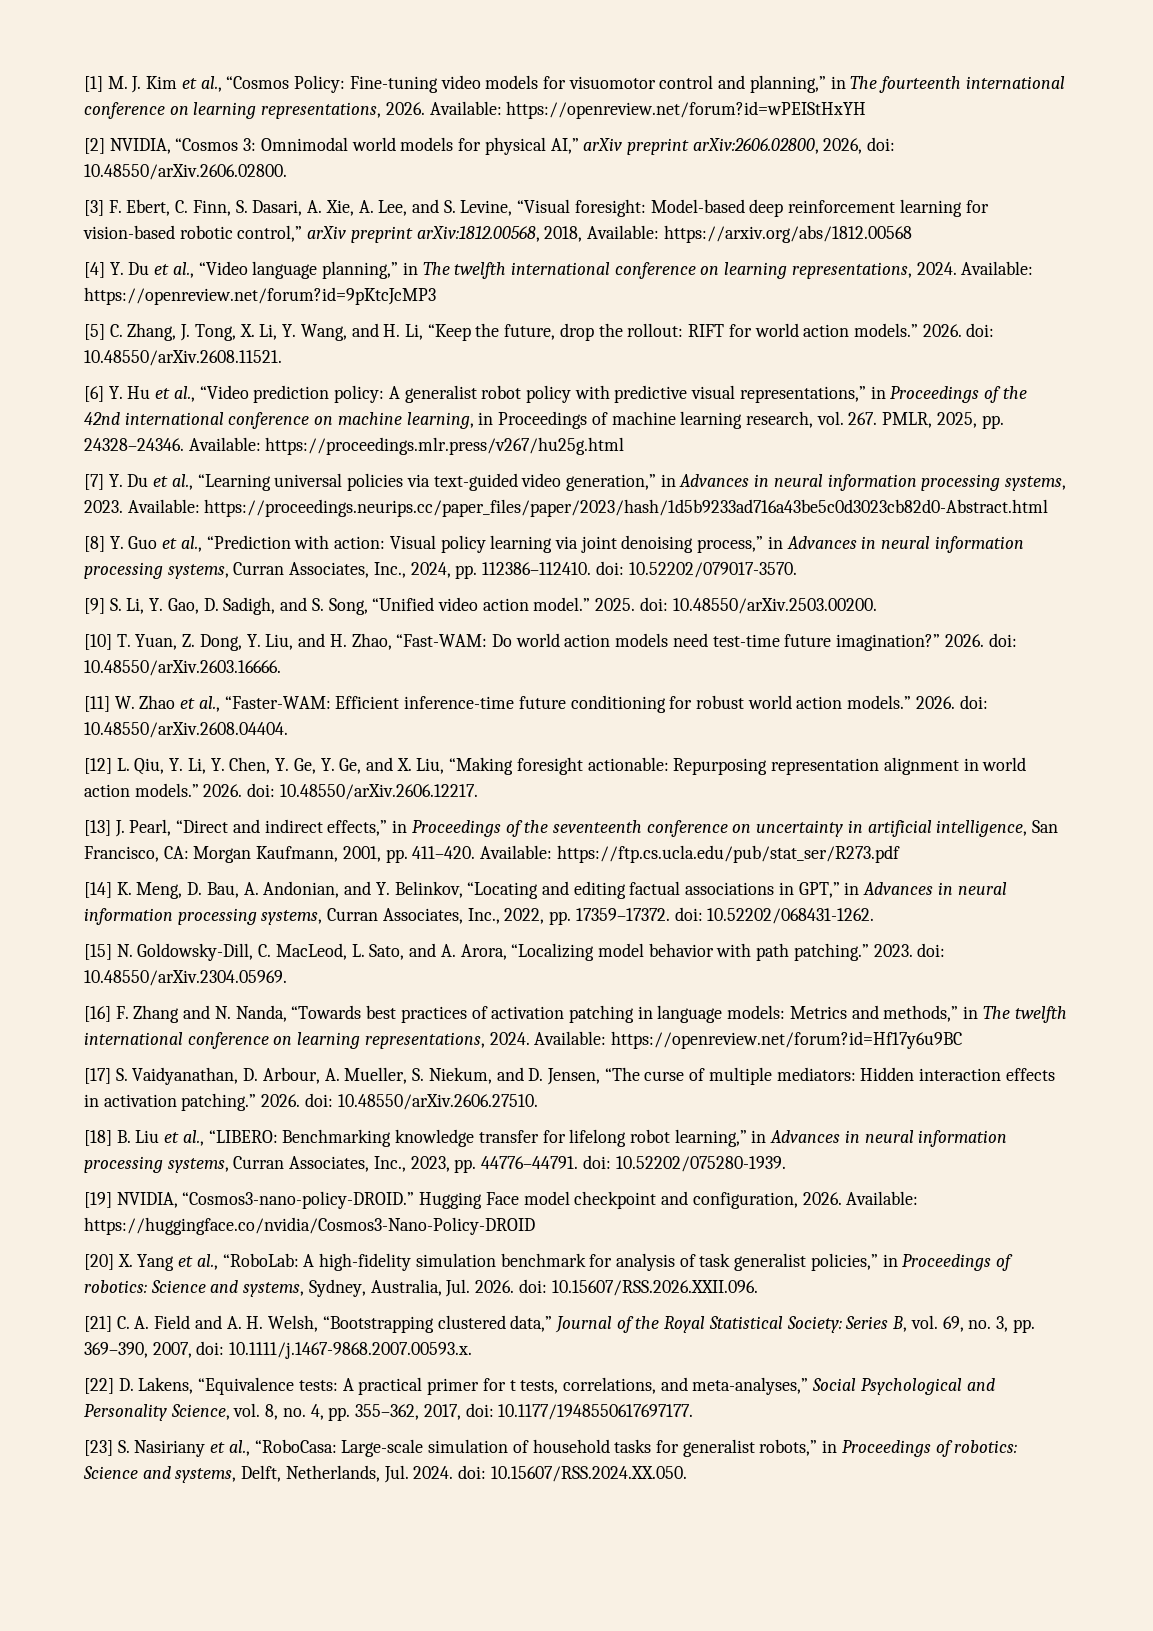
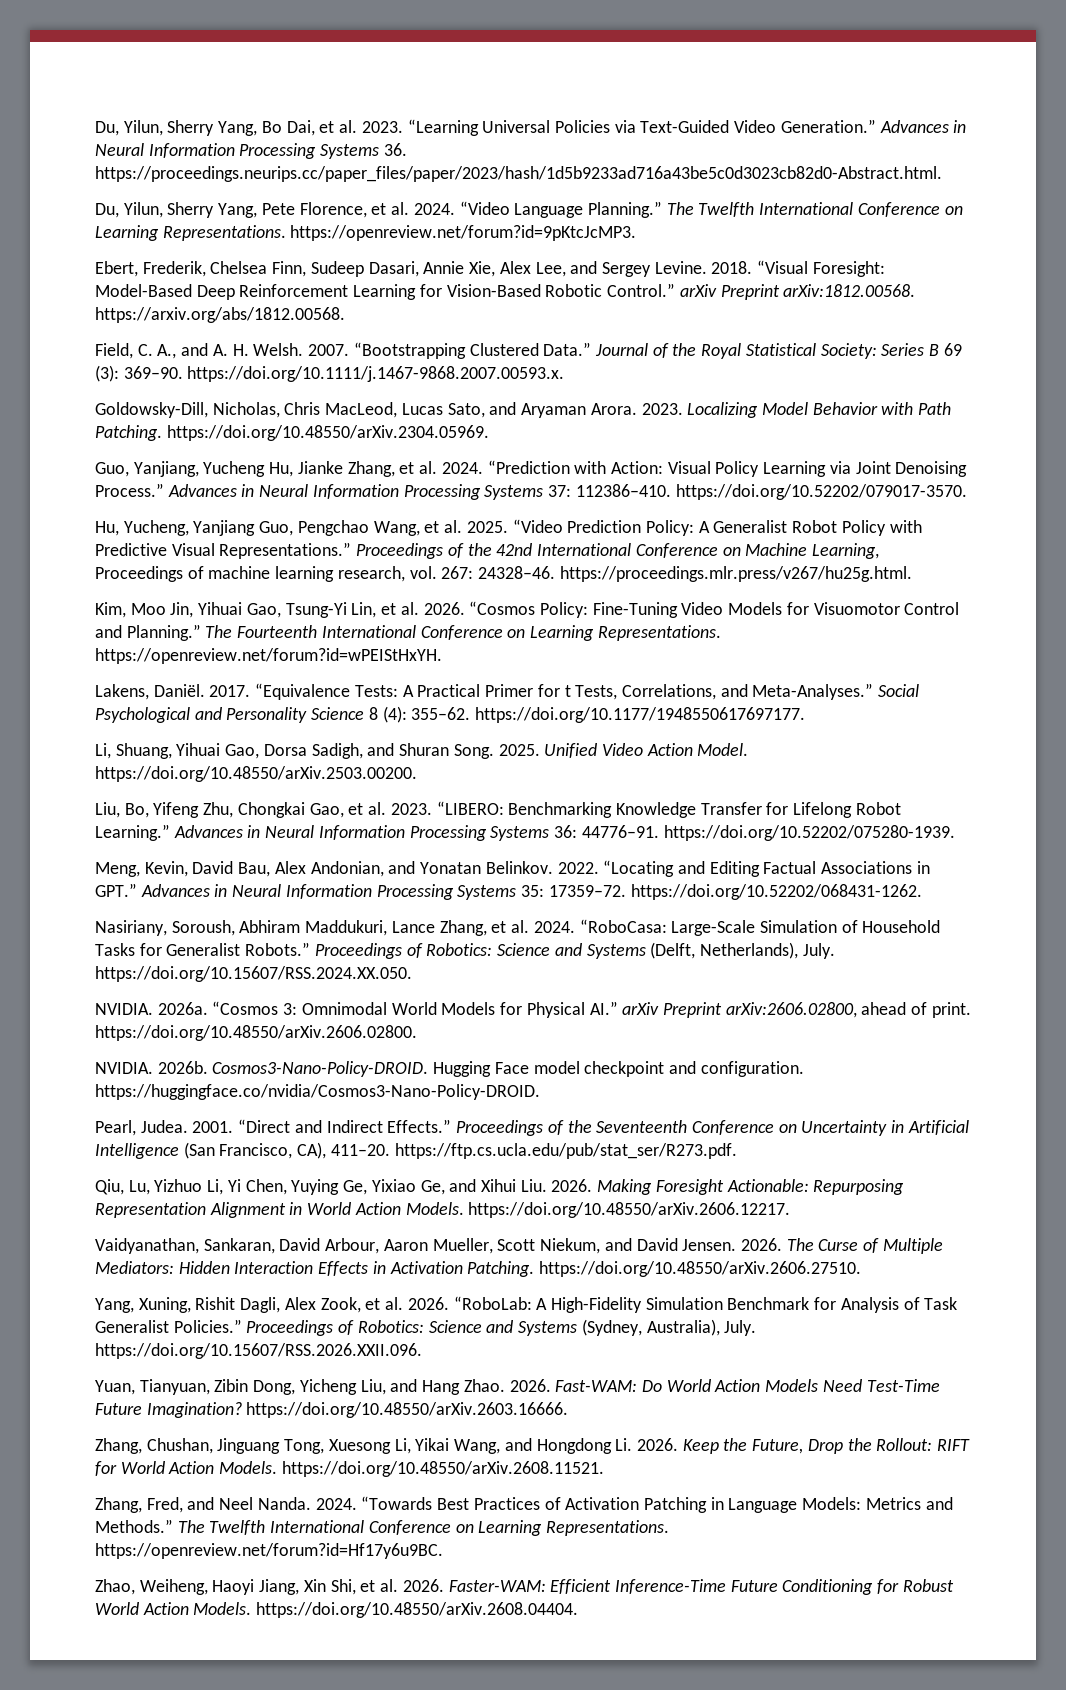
- [1] M. J. Kim et al., “Cosmos Policy: Fine-tuning video models for visuomotor control and planning,” in The fourteenth international conference on learning representations, 2026. Available: https://openreview.net/forum?id=wPEIStHxYH
- [2] NVIDIA, “Cosmos 3: Omnimodal world models for physical AI,” arXiv preprint arXiv:2606.02800, 2026, doi: 10.48550/arXiv.2606.02800.
- [3] F. Ebert, C. Finn, S. Dasari, A. Xie, A. Lee, and S. Levine, “Visual foresight: Model-based deep reinforcement learning for vision-based robotic control,” arXiv preprint arXiv:1812.00568, 2018, Available: https://arxiv.org/abs/1812.00568
- [4] Y. Du et al., “Video language planning,” in The twelfth international conference on learning representations, 2024. Available: https://openreview.net/forum?id=9pKtcJcMP3
- [5] C. Zhang, J. Tong, X. Li, Y. Wang, and H. Li, “Keep the future, drop the rollout: RIFT for world action models.” 2026. doi: 10.48550/arXiv.2608.11521.
- [6] Y. Hu et al., “Video prediction policy: A generalist robot policy with predictive visual representations,” in Proceedings of the 42nd international conference on machine learning, in Proceedings of machine learning research, vol. 267. PMLR, 2025, pp. 24328–24346. Available: https://proceedings.mlr.press/v267/hu25g.html
- [7] Y. Du et al., “Learning universal policies via text-guided video generation,” in Advances in neural information processing systems, 2023. Available: https://proceedings.neurips.cc/paper_files/paper/2023/hash/1d5b9233ad716a43be5c0d3023cb82d0-Abstract.html
- [8] Y. Guo et al., “Prediction with action: Visual policy learning via joint denoising process,” in Advances in neural information processing systems, Curran Associates, Inc., 2024, pp. 112386–112410. doi: 10.52202/079017-3570.
- [9] S. Li, Y. Gao, D. Sadigh, and S. Song, “Unified video action model.” 2025. doi: 10.48550/arXiv.2503.00200.
- [10] T. Yuan, Z. Dong, Y. Liu, and H. Zhao, “Fast-WAM: Do world action models need test-time future imagination?” 2026. doi: 10.48550/arXiv.2603.16666.
- [11] W. Zhao et al., “Faster-WAM: Efficient inference-time future conditioning for robust world action models.” 2026. doi: 10.48550/arXiv.2608.04404.
- [12] L. Qiu, Y. Li, Y. Chen, Y. Ge, Y. Ge, and X. Liu, “Making foresight actionable: Repurposing representation alignment in world action models.” 2026. doi: 10.48550/arXiv.2606.12217.
- [13] J. Pearl, “Direct and indirect effects,” in Proceedings of the seventeenth conference on uncertainty in artificial intelligence, San Francisco, CA: Morgan Kaufmann, 2001, pp. 411–420. Available: https://ftp.cs.ucla.edu/pub/stat_ser/R273.pdf
- [14] K. Meng, D. Bau, A. Andonian, and Y. Belinkov, “Locating and editing factual associations in GPT,” in Advances in neural information processing systems, Curran Associates, Inc., 2022, pp. 17359–17372. doi: 10.52202/068431-1262.
- [15] N. Goldowsky-Dill, C. MacLeod, L. Sato, and A. Arora, “Localizing model behavior with path patching.” 2023. doi: 10.48550/arXiv.2304.05969.
- [16] F. Zhang and N. Nanda, “Towards best practices of activation patching in language models: Metrics and methods,” in The twelfth international conference on learning representations, 2024. Available: https://openreview.net/forum?id=Hf17y6u9BC
- [17] S. Vaidyanathan, D. Arbour, A. Mueller, S. Niekum, and D. Jensen, “The curse of multiple mediators: Hidden interaction effects in activation patching.” 2026. doi: 10.48550/arXiv.2606.27510.
- [18] B. Liu et al., “LIBERO: Benchmarking knowledge transfer for lifelong robot learning,” in Advances in neural information processing systems, Curran Associates, Inc., 2023, pp. 44776–44791. doi: 10.52202/075280-1939.
- [19] NVIDIA, “Cosmos3-nano-policy-DROID.” Hugging Face model checkpoint and configuration, 2026. Available: https://huggingface.co/nvidia/Cosmos3-Nano-Policy-DROID
- [20] X. Yang et al., “RoboLab: A high-fidelity simulation benchmark for analysis of task generalist policies,” in Proceedings of robotics: Science and systems, Sydney, Australia, Jul. 2026. doi: 10.15607/RSS.2026.XXII.096.
- [21] C. A. Field and A. H. Welsh, “Bootstrapping clustered data,” Journal of the Royal Statistical Society: Series B, vol. 69, no. 3, pp. 369–390, 2007, doi: 10.1111/j.1467-9868.2007.00593.x.
- [22] D. Lakens, “Equivalence tests: A practical primer for t tests, correlations, and meta-analyses,” Social Psychological and Personality Science, vol. 8, no. 4, pp. 355–362, 2017, doi: 10.1177/1948550617697177.
- [23] S. Nasiriany et al., “RoboCasa: Large-scale simulation of household tasks for generalist robots,” in Proceedings of robotics: Science and systems, Delft, Netherlands, Jul. 2024. doi: 10.15607/RSS.2024.XX.050.
+ Du, Yilun, Sherry Yang, Bo Dai, et al. 2023. “Learning Universal Policies via Text-Guided Video Generation.” Advances in Neural Information Processing Systems 36. https://proceedings.neurips.cc/paper_files/paper/2023/hash/1d5b9233ad716a43be5c0d3023cb82d0-Abstract.html.
+ Du, Yilun, Sherry Yang, Pete Florence, et al. 2024. “Video Language Planning.” The Twelfth International Conference on Learning Representations. https://openreview.net/forum?id=9pKtcJcMP3.
+ Ebert, Frederik, Chelsea Finn, Sudeep Dasari, Annie Xie, Alex Lee, and Sergey Levine. 2018. “Visual Foresight: Model-Based Deep Reinforcement Learning for Vision-Based Robotic Control.” arXiv Preprint arXiv:1812.00568. https://arxiv.org/abs/1812.00568.
+ Field, C. A., and A. H. Welsh. 2007. “Bootstrapping Clustered Data.” Journal of the Royal Statistical Society: Series B 69 (3): 369–90. https://doi.org/10.1111/j.1467-9868.2007.00593.x.
+ Goldowsky-Dill, Nicholas, Chris MacLeod, Lucas Sato, and Aryaman Arora. 2023. Localizing Model Behavior with Path Patching. https://doi.org/10.48550/arXiv.2304.05969.
+ Guo, Yanjiang, Yucheng Hu, Jianke Zhang, et al. 2024. “Prediction with Action: Visual Policy Learning via Joint Denoising Process.” Advances in Neural Information Processing Systems 37: 112386–410. https://doi.org/10.52202/079017-3570.
+ Hu, Yucheng, Yanjiang Guo, Pengchao Wang, et al. 2025. “Video Prediction Policy: A Generalist Robot Policy with Predictive Visual Representations.” Proceedings of the 42nd International Conference on Machine Learning, Proceedings of machine learning research, vol. 267: 24328–46. https://proceedings.mlr.press/v267/hu25g.html.
+ Kim, Moo Jin, Yihuai Gao, Tsung-Yi Lin, et al. 2026. “Cosmos Policy: Fine-Tuning Video Models for Visuomotor Control and Planning.” The Fourteenth International Conference on Learning Representations. https://openreview.net/forum?id=wPEIStHxYH.
+ Lakens, Daniël. 2017. “Equivalence Tests: A Practical Primer for t Tests, Correlations, and Meta-Analyses.” Social Psychological and Personality Science 8 (4): 355–62. https://doi.org/10.1177/1948550617697177.
+ Li, Shuang, Yihuai Gao, Dorsa Sadigh, and Shuran Song. 2025. Unified Video Action Model. https://doi.org/10.48550/arXiv.2503.00200.
+ Liu, Bo, Yifeng Zhu, Chongkai Gao, et al. 2023. “LIBERO: Benchmarking Knowledge Transfer for Lifelong Robot Learning.” Advances in Neural Information Processing Systems 36: 44776–91. https://doi.org/10.52202/075280-1939.
+ Meng, Kevin, David Bau, Alex Andonian, and Yonatan Belinkov. 2022. “Locating and Editing Factual Associations in GPT.” Advances in Neural Information Processing Systems 35: 17359–72. https://doi.org/10.52202/068431-1262.
+ Nasiriany, Soroush, Abhiram Maddukuri, Lance Zhang, et al. 2024. “RoboCasa: Large-Scale Simulation of Household Tasks for Generalist Robots.” Proceedings of Robotics: Science and Systems (Delft, Netherlands), July. https://doi.org/10.15607/RSS.2024.XX.050.
+ NVIDIA. 2026a. “Cosmos 3: Omnimodal World Models for Physical AI.” arXiv Preprint arXiv:2606.02800, ahead of print. https://doi.org/10.48550/arXiv.2606.02800.
+ NVIDIA. 2026b. Cosmos3-Nano-Policy-DROID. Hugging Face model checkpoint and configuration. https://huggingface.co/nvidia/Cosmos3-Nano-Policy-DROID.
+ Pearl, Judea. 2001. “Direct and Indirect Effects.” Proceedings of the Seventeenth Conference on Uncertainty in Artificial Intelligence (San Francisco, CA), 411–20. https://ftp.cs.ucla.edu/pub/stat_ser/R273.pdf.
+ Qiu, Lu, Yizhuo Li, Yi Chen, Yuying Ge, Yixiao Ge, and Xihui Liu. 2026. Making Foresight Actionable: Repurposing Representation Alignment in World Action Models. https://doi.org/10.48550/arXiv.2606.12217.
+ Vaidyanathan, Sankaran, David Arbour, Aaron Mueller, Scott Niekum, and David Jensen. 2026. The Curse of Multiple Mediators: Hidden Interaction Effects in Activation Patching. https://doi.org/10.48550/arXiv.2606.27510.
+ Yang, Xuning, Rishit Dagli, Alex Zook, et al. 2026. “RoboLab: A High-Fidelity Simulation Benchmark for Analysis of Task Generalist Policies.” Proceedings of Robotics: Science and Systems (Sydney, Australia), July. https://doi.org/10.15607/RSS.2026.XXII.096.
+ Yuan, Tianyuan, Zibin Dong, Yicheng Liu, and Hang Zhao. 2026. Fast-WAM: Do World Action Models Need Test-Time Future Imagination? https://doi.org/10.48550/arXiv.2603.16666.
+ Zhang, Chushan, Jinguang Tong, Xuesong Li, Yikai Wang, and Hongdong Li. 2026. Keep the Future, Drop the Rollout: RIFT for World Action Models. https://doi.org/10.48550/arXiv.2608.11521.
+ Zhang, Fred, and Neel Nanda. 2024. “Towards Best Practices of Activation Patching in Language Models: Metrics and Methods.” The Twelfth International Conference on Learning Representations. https://openreview.net/forum?id=Hf17y6u9BC.
+ Zhao, Weiheng, Haoyi Jiang, Xin Shi, et al. 2026. Faster-WAM: Efficient Inference-Time Future Conditioning for Robust World Action Models. https://doi.org/10.48550/arXiv.2608.04404.

